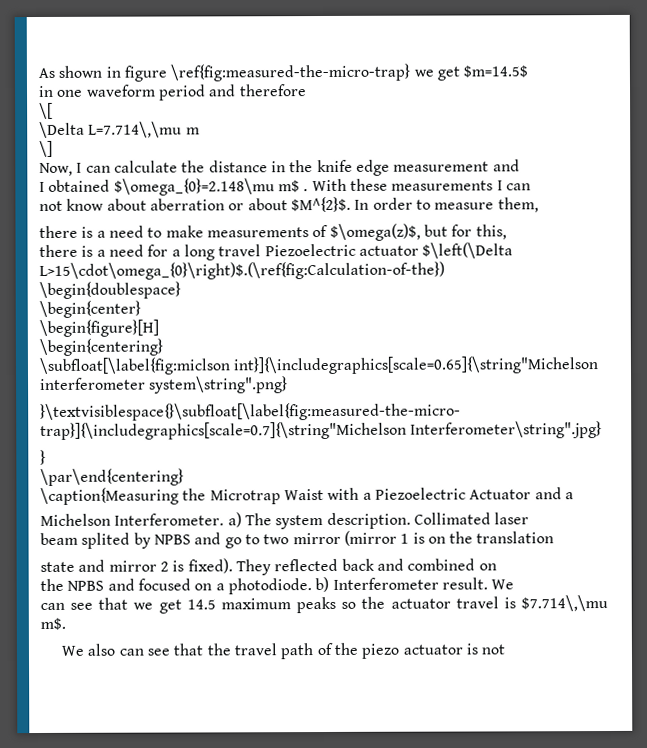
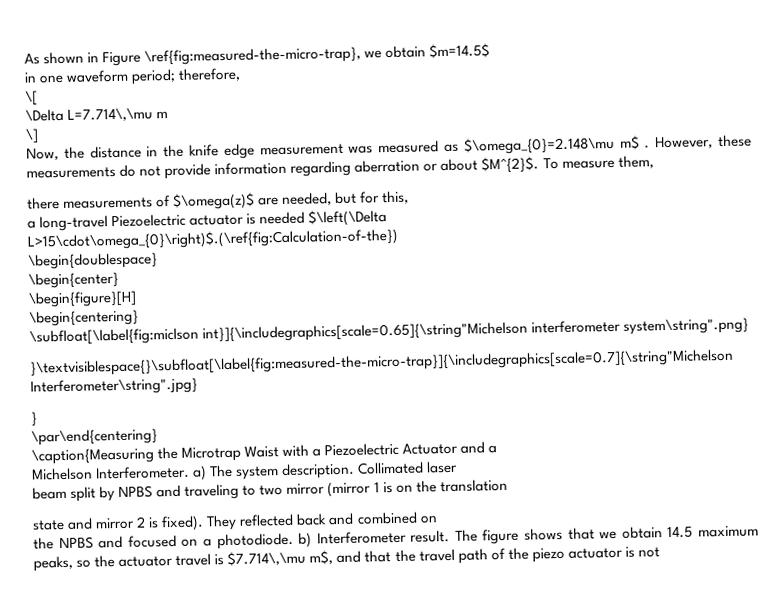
- As shown in figure \ref{fig:measured-the-micro-trap} we get $m=14.5$
+ As shown in Figure \ref{fig:measured-the-micro-trap}, we obtain $m=14.5$
- in one waveform period and therefore
+ in one waveform period; therefore,
- Now, I can calculate the distance in the knife edge measurement and
- I obtained $\omega_{0}=2.148\mu m$ .
+ Now, the distance in the knife edge measurement was measured as $\omega_{0}=2.148\mu m$ .
- With these measurements I can
- not know about aberration or about $M^{2}$.
+ However, these measurements do not provide information regarding aberration or about $M^{2}$.
- In order to measure them,
+ To measure them,
- there is a need to make measurements of $\omega(z)$, but for this,
- there is a need for a long travel Piezoelectric actuator $\left(\Delta L>15\cdot\omega_{0}\right)$.(\ref{fig:Calculation-of-the})
+ there measurements of $\omega(z)$ are needed, but for this,
+ a long-travel Piezoelectric actuator is needed $\left(\Delta L>15\cdot\omega_{0}\right)$.(\ref{fig:Calculation-of-the})
- beam splited by NPBS and go to two mirror (mirror 1 is on the translation
+ beam split by NPBS and traveling to two mirror (mirror 1 is on the translation
- the NPBS and focused on a photodiode. b) Interferometer result. We
- can see that we get 14.5 maximum peaks so the actuator travel is $7.714\,\mu m$.
- We also can see that the travel path of the piezo actuator is not
+ the NPBS and focused on a photodiode. b) Interferometer result. The figure shows that we obtain 14.5 maximum peaks, so the actuator travel is $7.714\,\mu m$, and that the travel path of the piezo actuator is not

